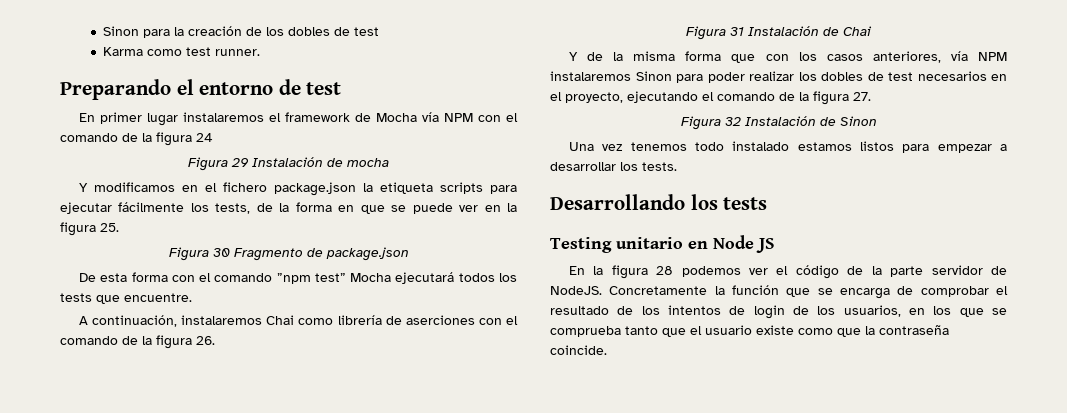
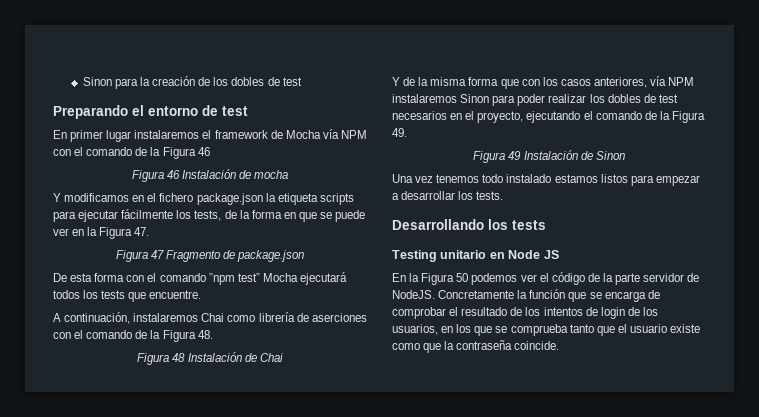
- Karma como test runner.
- En primer lugar instalaremos el framework de Mocha vía NPM con el comando de la figura 24
- Figura 29 Instalación de mocha
+ En primer lugar instalaremos el framework de Mocha vía NPM con el comando de la Figura 46
+ Figura 46 Instalación de mocha
- Y modificamos en el fichero package.json la etiqueta scripts para ejecutar fácilmente los tests, de la forma en que se puede ver en la figura 25.
- Figura 30 Fragmento de package.json
+ Y modificamos en el fichero package.json la etiqueta scripts para ejecutar fácilmente los tests, de la forma en que se puede ver en la Figura 47.
+ Figura 47 Fragmento de package.json
- A continuación, instalaremos Chai como librería de aserciones con el comando de la figura 26.
- Figura 31 Instalación de Chai
+ A continuación, instalaremos Chai como librería de aserciones con el comando de la Figura 48.
+ Figura 48 Instalación de Chai
- Y de la misma forma que con los casos anteriores, vía NPM instalaremos Sinon para poder realizar los dobles de test necesarios en el proyecto, ejecutando el comando de la figura 27.
- Figura 32 Instalación de Sinon
+ Y de la misma forma que con los casos anteriores, vía NPM instalaremos Sinon para poder realizar los dobles de test necesarios en el proyecto, ejecutando el comando de la Figura 49.
+ Figura 49 Instalación de Sinon
- En la figura 28 podemos ver el código de la parte servidor de NodeJS.
+ En la Figura 50 podemos ver el código de la parte servidor de NodeJS.

